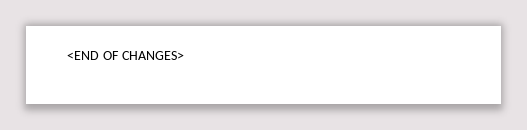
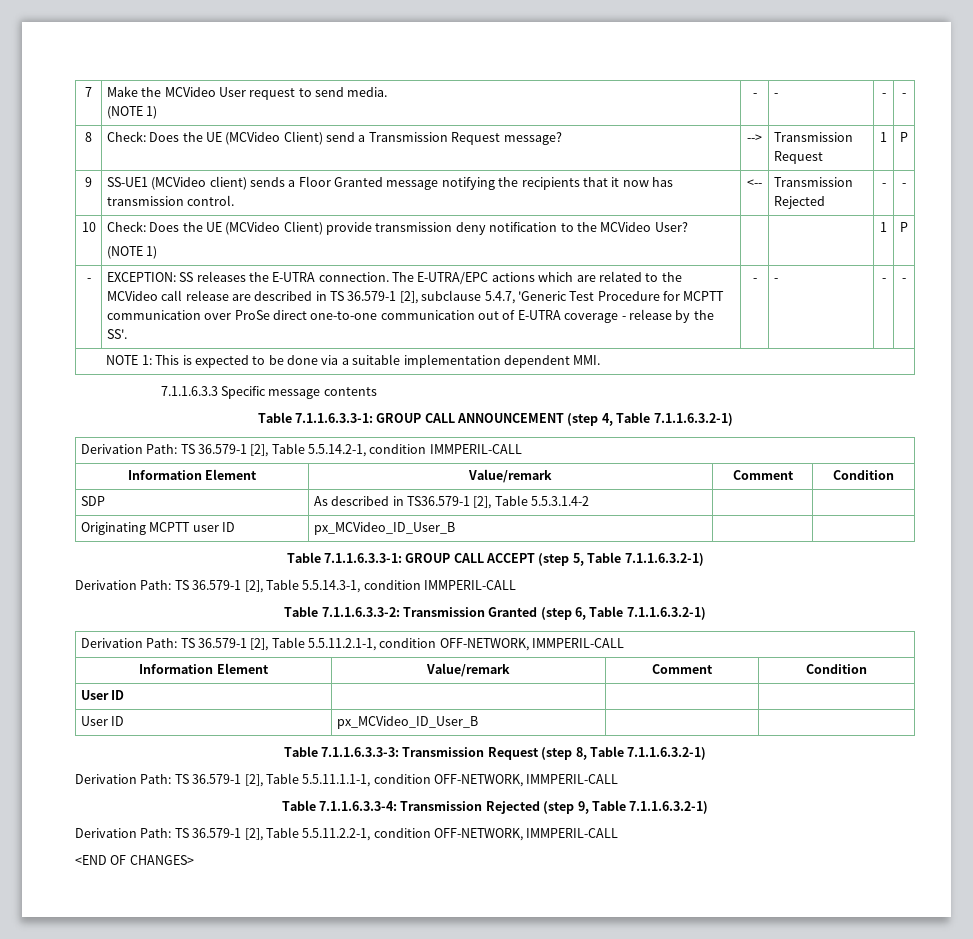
+ 7 | Make the MCVideo User request to send media.
+ (NOTE 1) | - | - | - | -
+ 8 | Check: Does the UE (MCVideo Client) send a Transmission Request message? | --> | Transmission Request | 1 | P
+ 9 | SS-UE1 (MCVideo client) sends a Floor Granted message notifying the recipients that it now has transmission control. | <-- | Transmission Rejected | - | -
+ 10 | Check: Does the UE (MCVideo Client) provide transmission deny notification to the MCVideo User?
+ (NOTE 1) | | | 1 | P
+ - | EXCEPTION: SS releases the E-UTRA connection. The E-UTRA/EPC actions which are related to the MCVideo call release are described in TS 36.579-1 [2], subclause 5.4.7, 'Generic Test Procedure for MCPTT communication over ProSe direct one-to-one communication out of E-UTRA coverage - release by the SS'. | - | - | - | -
+ NOTE 1: This is expected to be done via a suitable implementation dependent MMI.
+ 7.1.1.6.3.3 Specific message contents
+ Table 7.1.1.6.3.3-1: GROUP CALL ANNOUNCEMENT (step 4, Table 7.1.1.6.3.2-1)
+ Derivation Path: TS 36.579-1 [2], Table 5.5.14.2-1, condition IMMPERIL-CALL
+ Information Element | Value/remark | Comment | Condition
+ SDP | As described in TS36.579-1 [2], Table 5.5.3.1.4-2 | |
+ Originating MCPTT user ID | px_MCVideo_ID_User_B | |
+ Table 7.1.1.6.3.3-1: GROUP CALL ACCEPT (step 5, Table 7.1.1.6.3.2-1)
+ Derivation Path: TS 36.579-1 [2], Table 5.5.14.3-1, condition IMMPERIL-CALL
+ Table 7.1.1.6.3.3-2: Transmission Granted (step 6, Table 7.1.1.6.3.2-1)
+ Derivation Path: TS 36.579-1 [2], Table 5.5.11.2.1-1, condition OFF-NETWORK, IMMPERIL-CALL
+ Information Element | Value/remark | Comment | Condition
+ User ID | | |
+ User ID | px_MCVideo_ID_User_B | |
+ Table 7.1.1.6.3.3-3: Transmission Request (step 8, Table 7.1.1.6.3.2-1)
+ Derivation Path: TS 36.579-1 [2], Table 5.5.11.1.1-1, condition OFF-NETWORK, IMMPERIL-CALL
+ Table 7.1.1.6.3.3-4: Transmission Rejected (step 9, Table 7.1.1.6.3.2-1)
+ Derivation Path: TS 36.579-1 [2], Table 5.5.11.2.2-1, condition OFF-NETWORK, IMMPERIL-CALL

